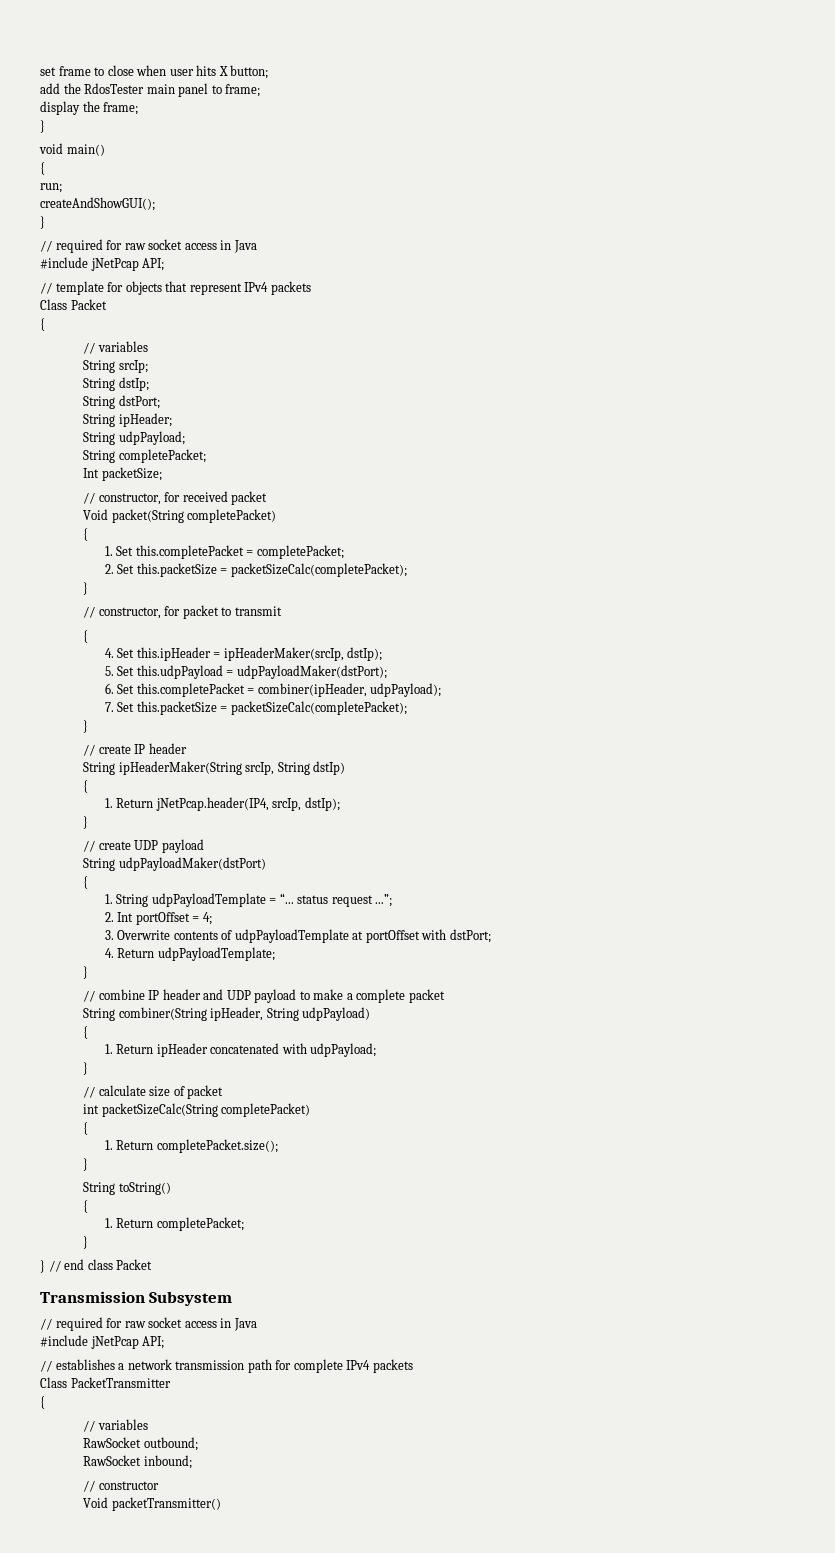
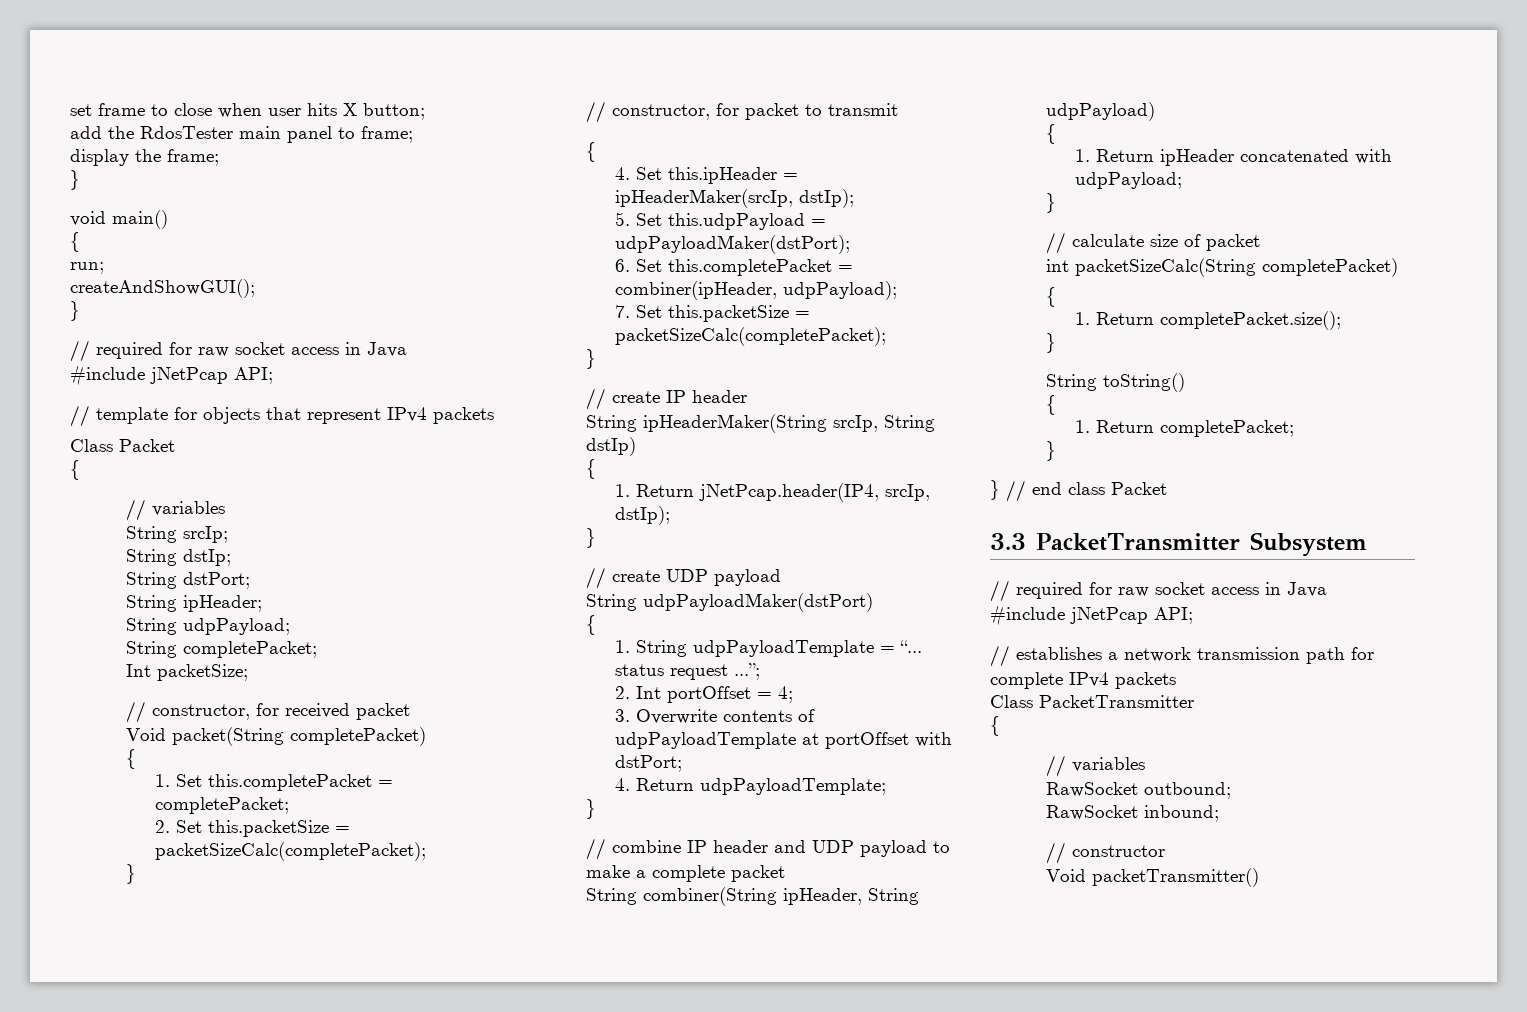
- Transmission Subsystem
+ 3.3 PacketTransmitter Subsystem

